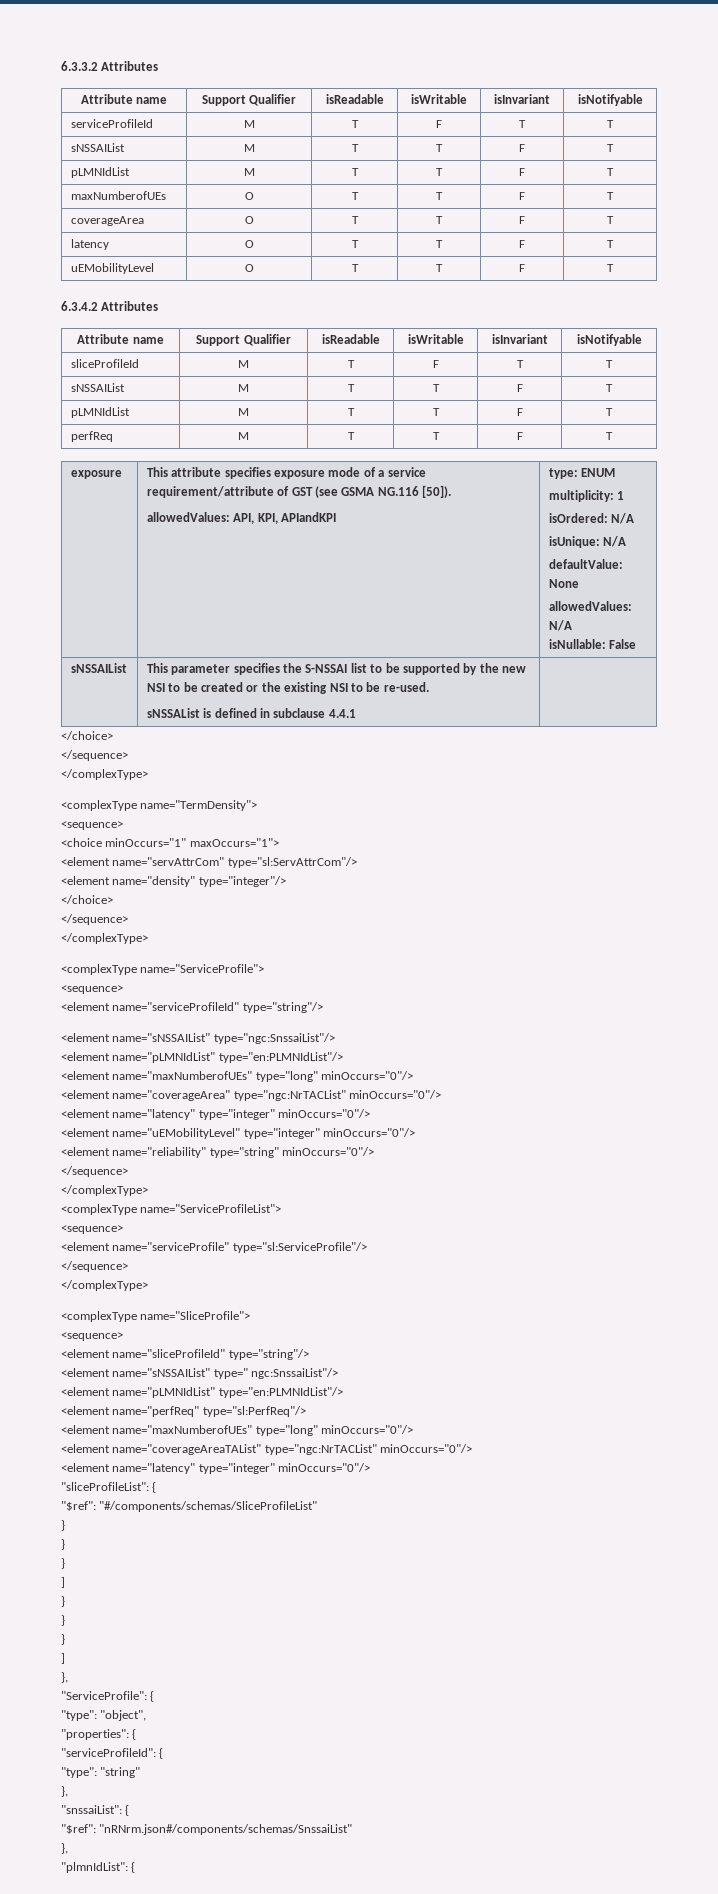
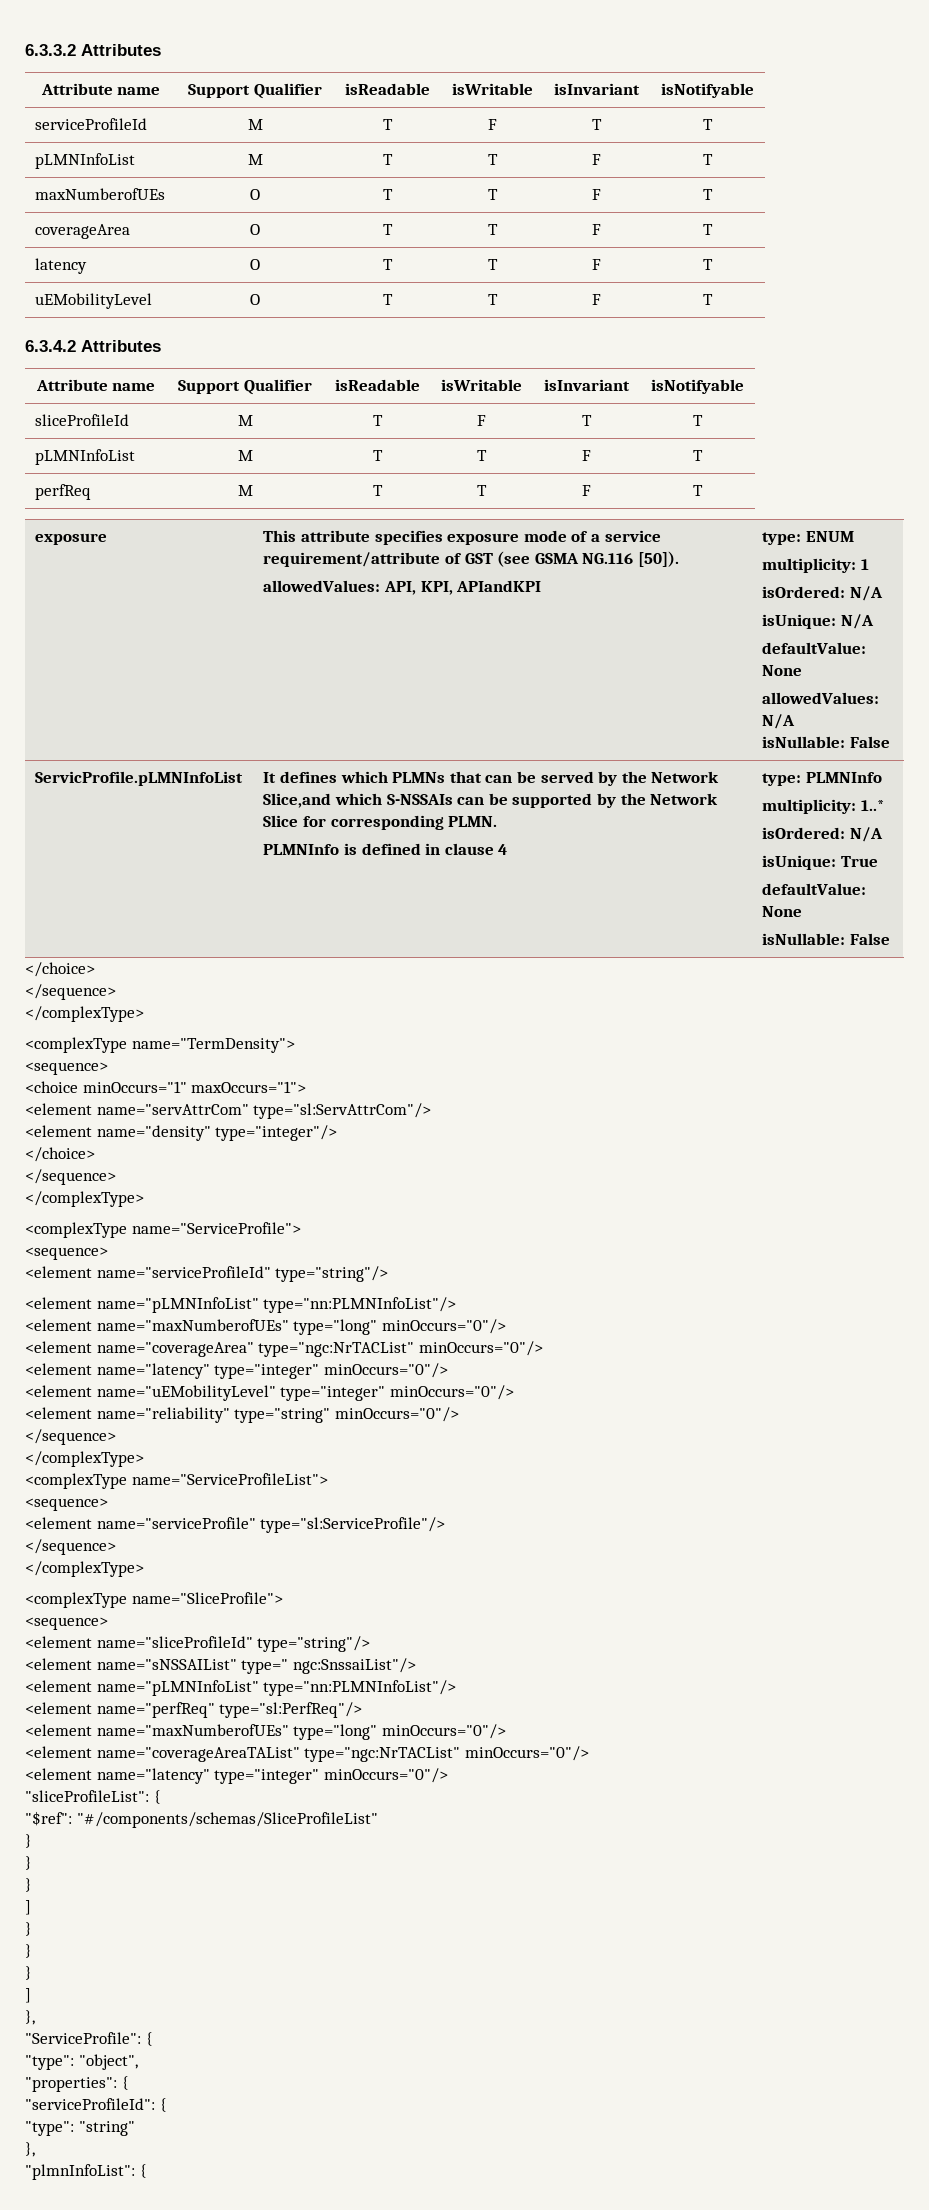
  serviceProfileId | M | T | F | T | T
- sNSSAIList | M | T | T | F | T
- pLMNIdList | M | T | T | F | T
+ pLMNInfoList | M | T | T | F | T
  sliceProfileId | M | T | F | T | T
- sNSSAIList | M | T | T | F | T
- pLMNIdList | M | T | T | F | T
+ pLMNInfoList | M | T | T | F | T
- sNSSAIList | This parameter specifies the S-NSSAI list to be supported by the new NSI to be created or the existing NSI to be re-used.
- sNSSAList is defined in subclause 4.4.1
+ ServicProfile.pLMNInfoList | It defines which PLMNs that can be served by the Network Slice,and which S-NSSAIs can be supported by the Network Slice for corresponding PLMN.
+ PLMNInfo is defined in clause 4 | type: PLMNInfo
+ multiplicity: 1..*
+ isOrdered: N/A
+ isUnique: True
+ defaultValue: None
+ isNullable: False
  <element name="serviceProfileId" type="string"/>
- <element name="sNSSAIList" type="ngc:SnssaiList"/>
- <element name="pLMNIdList" type="en:PLMNIdList"/>
+ <element name="pLMNInfoList" type="nn:PLMNInfoList"/>
  <element name="sNSSAIList" type=" ngc:SnssaiList"/>
- <element name="pLMNIdList" type="en:PLMNIdList"/>
+ <element name="pLMNInfoList" type="nn:PLMNInfoList"/>
- "snssaiList": {
- "$ref": "nRNrm.json#/components/schemas/SnssaiList"
- },
- "plmnIdList": {
+ "plmnInfoList": {

